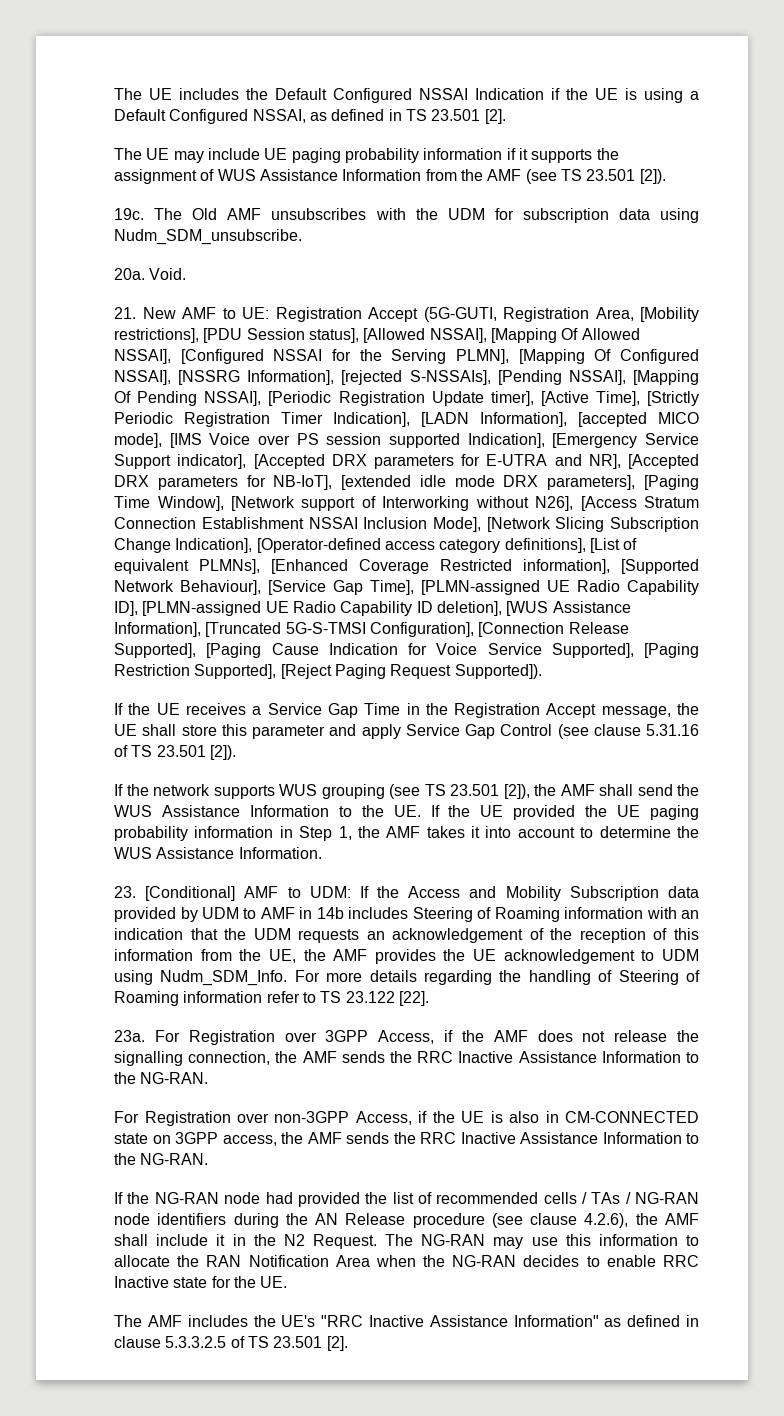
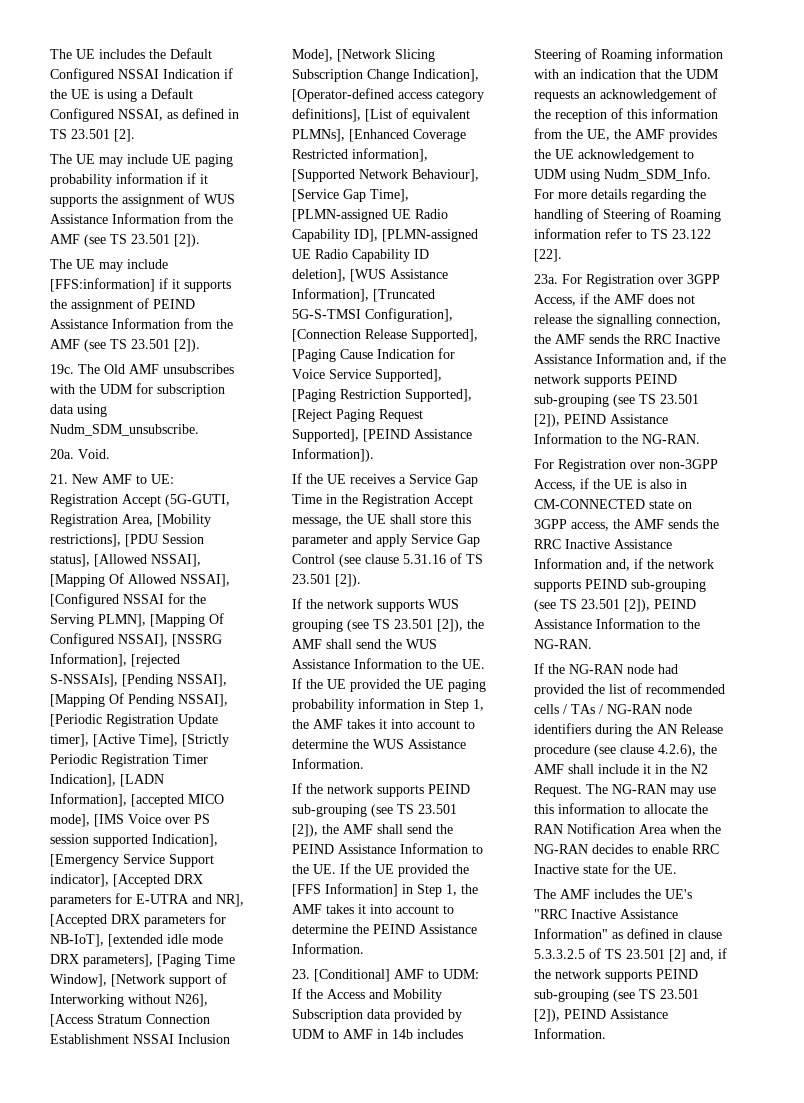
+ The UE may include [FFS:information] if it supports the assignment of PEIND Assistance Information from the AMF (see TS 23.501 [2]).
- Registration Accept (5G-GUTI, Registration Area, [Mobility restrictions], [PDU Session status], [Allowed NSSAI], [Mapping Of Allowed NSSAI], [Configured NSSAI for the Serving PLMN], [Mapping Of Configured NSSAI], [NSSRG Information], [rejected S-NSSAIs], [Pending NSSAI], [Mapping Of Pending NSSAI], [Periodic Registration Update timer], [Active Time], [Strictly Periodic Registration Timer Indication], [LADN Information], [accepted MICO mode], [IMS Voice over PS session supported Indication], [Emergency Service Support indicator], [Accepted DRX parameters for E-UTRA and NR], [Accepted DRX parameters for NB-IoT], [extended idle mode DRX parameters], [Paging Time Window], [Network support of Interworking without N26], [Access Stratum Connection Establishment NSSAI Inclusion Mode], [Network Slicing Subscription Change Indication], [Operator-defined access category definitions], [List of equivalent PLMNs], [Enhanced Coverage Restricted information], [Supported Network Behaviour], [Service Gap Time], [PLMN-assigned UE Radio Capability ID], [PLMN-assigned UE Radio Capability ID deletion], [WUS Assistance Information], [Truncated 5G-S-TMSI Configuration], [Connection Release Supported], [Paging Cause Indication for Voice Service Supported], [Paging Restriction Supported], [Reject Paging Request Supported]).
+ Registration Accept (5G-GUTI, Registration Area, [Mobility restrictions], [PDU Session status], [Allowed NSSAI], [Mapping Of Allowed NSSAI], [Configured NSSAI for the Serving PLMN], [Mapping Of Configured NSSAI], [NSSRG Information], [rejected S-NSSAIs], [Pending NSSAI], [Mapping Of Pending NSSAI], [Periodic Registration Update timer], [Active Time], [Strictly Periodic Registration Timer Indication], [LADN Information], [accepted MICO mode], [IMS Voice over PS session supported Indication], [Emergency Service Support indicator], [Accepted DRX parameters for E-UTRA and NR], [Accepted DRX parameters for NB-IoT], [extended idle mode DRX parameters], [Paging Time Window], [Network support of Interworking without N26], [Access Stratum Connection Establishment NSSAI Inclusion Mode], [Network Slicing Subscription Change Indication], [Operator-defined access category definitions], [List of equivalent PLMNs], [Enhanced Coverage Restricted information], [Supported Network Behaviour], [Service Gap Time], [PLMN-assigned UE Radio Capability ID], [PLMN-assigned UE Radio Capability ID deletion], [WUS Assistance Information], [Truncated 5G-S-TMSI Configuration], [Connection Release Supported], [Paging Cause Indication for Voice Service Supported], [Paging Restriction Supported], [Reject Paging Request Supported], [PEIND Assistance Information]).
+ If the network supports PEIND sub-grouping (see TS 23.501 [2]), the AMF shall send the PEIND Assistance Information to the UE. If the UE provided the [FFS Information] in Step 1, the AMF takes it into account to determine the PEIND Assistance Information.
- For Registration over 3GPP Access, if the AMF does not release the signalling connection, the AMF sends the RRC Inactive Assistance Information to the NG-RAN.
+ For Registration over 3GPP Access, if the AMF does not release the signalling connection, the AMF sends the RRC Inactive Assistance Information and, if the network supports PEIND sub-grouping (see TS 23.501 [2]), PEIND Assistance Information to the NG-RAN.
- For Registration over non-3GPP Access, if the UE is also in CM-CONNECTED state on 3GPP access, the AMF sends the RRC Inactive Assistance Information to the NG-RAN.
+ For Registration over non-3GPP Access, if the UE is also in CM-CONNECTED state on 3GPP access, the AMF sends the RRC Inactive Assistance Information and, if the network supports PEIND sub-grouping (see TS 23.501 [2]), PEIND Assistance Information to the NG-RAN.
- The AMF includes the UE's "RRC Inactive Assistance Information" as defined in clause 5.3.3.2.5 of TS 23.501 [2].
+ The AMF includes the UE's "RRC Inactive Assistance Information" as defined in clause 5.3.3.2.5 of TS 23.501 [2] and, if the network supports PEIND sub-grouping (see TS 23.501 [2]), PEIND Assistance Information.

